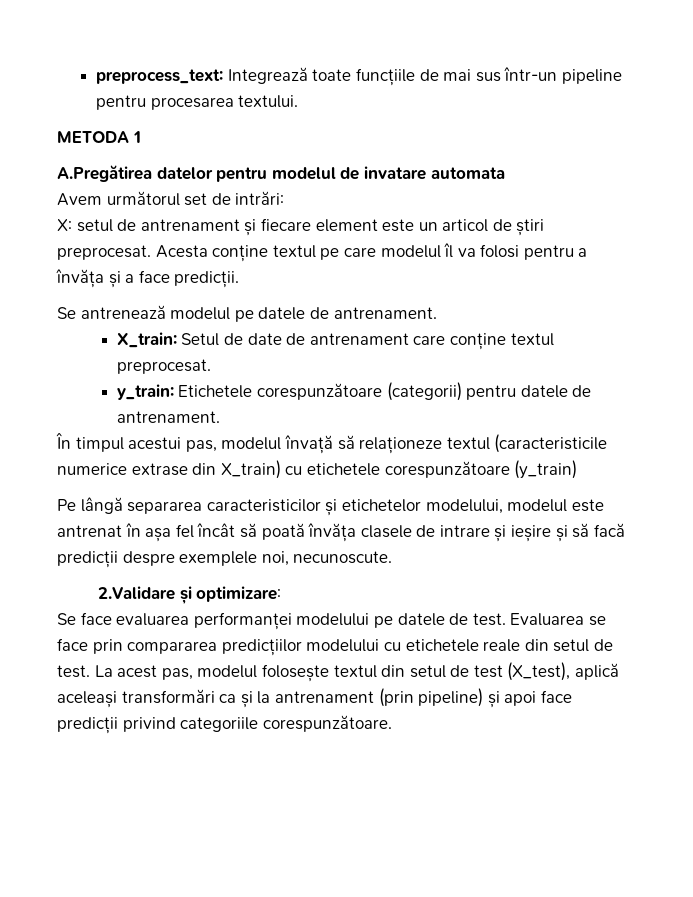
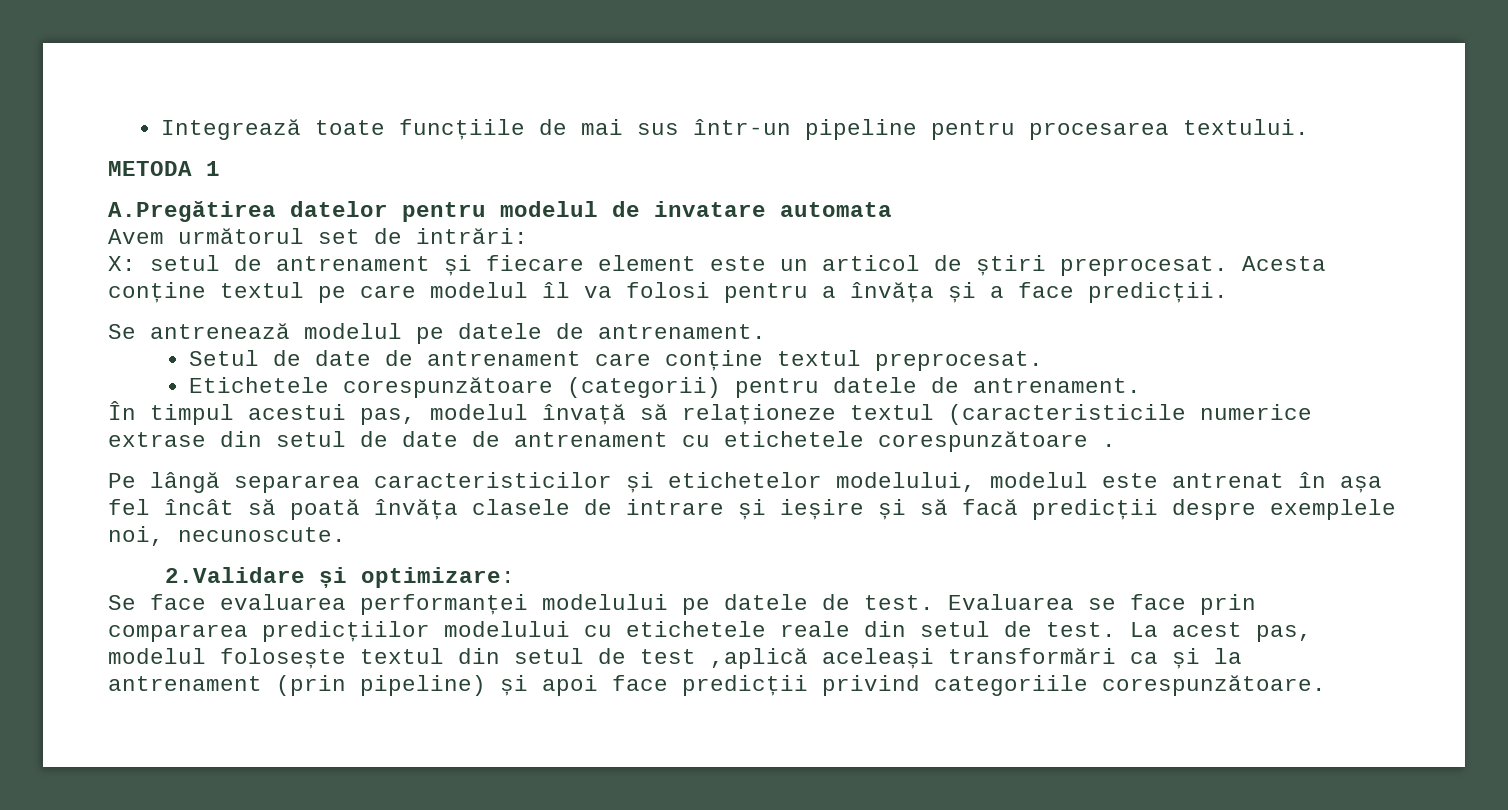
- preprocess_text: Integrează toate funcțiile de mai sus într-un pipeline pentru procesarea textului.
+ Integrează toate funcțiile de mai sus într-un pipeline pentru procesarea textului.
- X_train: Setul de date de antrenament care conține textul preprocesat.
+ Setul de date de antrenament care conține textul preprocesat.
- y_train: Etichetele corespunzătoare (categorii) pentru datele de antrenament.
+ Etichetele corespunzătoare (categorii) pentru datele de antrenament.
- În timpul acestui pas, modelul învață să relaționeze textul (caracteristicile numerice extrase din X_train) cu etichetele corespunzătoare (y_train)
+ În timpul acestui pas, modelul învață să relaționeze textul (caracteristicile numerice extrase din setul de date de antrenament cu etichetele corespunzătoare .
- La acest pas, modelul folosește textul din setul de test (X_test), aplică aceleași transformări ca și la antrenament (prin pipeline) și apoi face predicții privind categoriile corespunzătoare.
+ La acest pas, modelul folosește textul din setul de test ,aplică aceleași transformări ca și la antrenament (prin pipeline) și apoi face predicții privind categoriile corespunzătoare.

